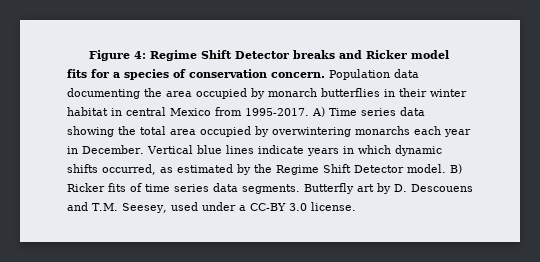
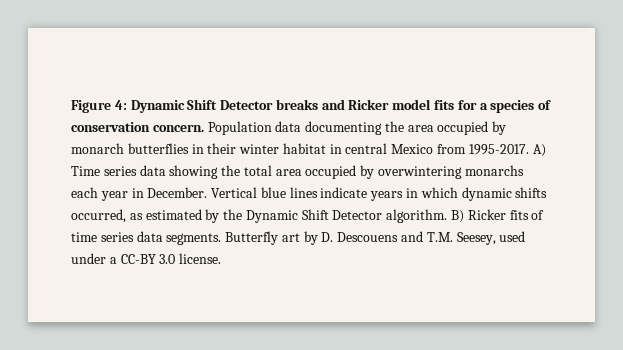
- Figure 4: Regime Shift Detector breaks and Ricker model fits for a species of conservation concern.
+ Figure 4: Dynamic Shift Detector breaks and Ricker model fits for a species of conservation concern.
- Vertical blue lines indicate years in which dynamic shifts occurred, as estimated by the Regime Shift Detector model.
+ Vertical blue lines indicate years in which dynamic shifts occurred, as estimated by the Dynamic Shift Detector algorithm.

